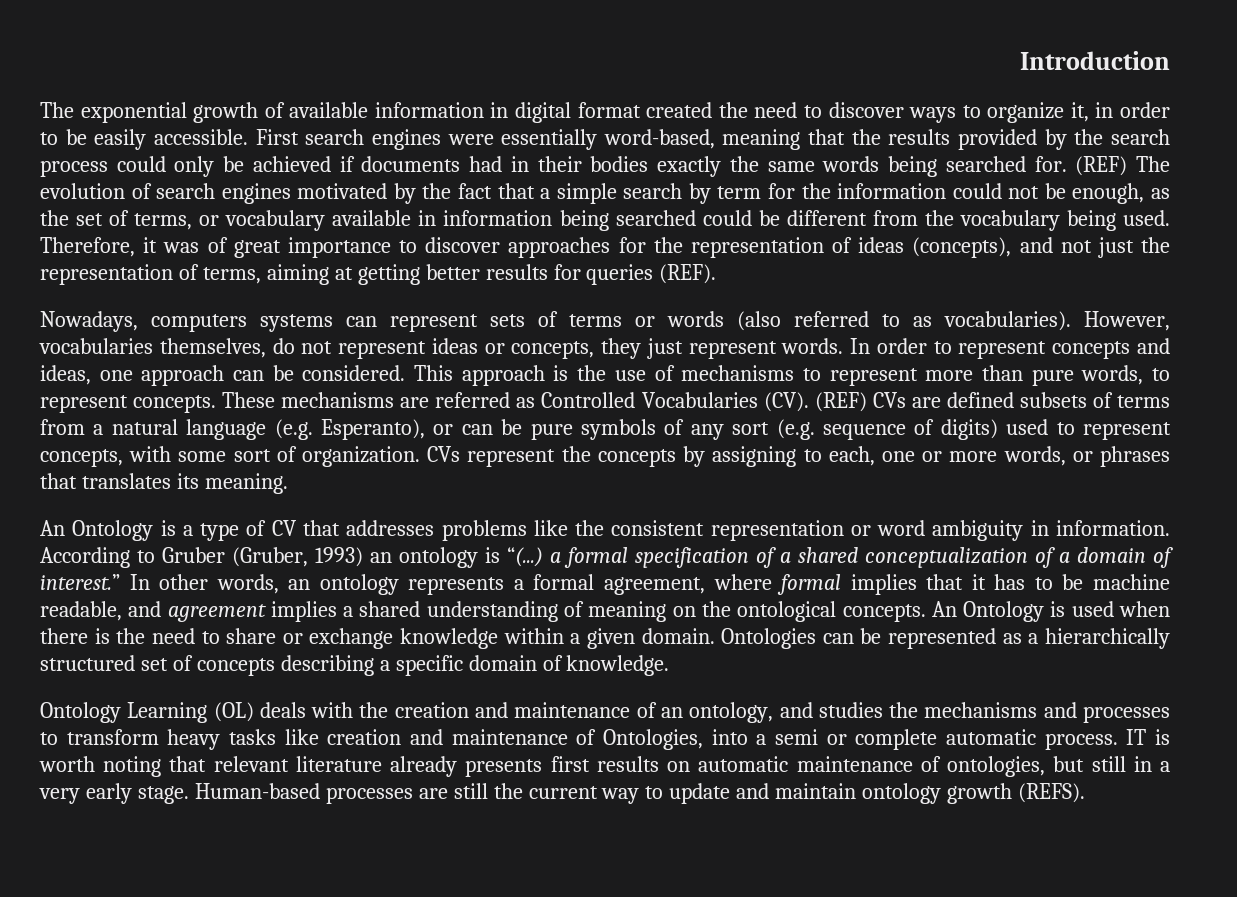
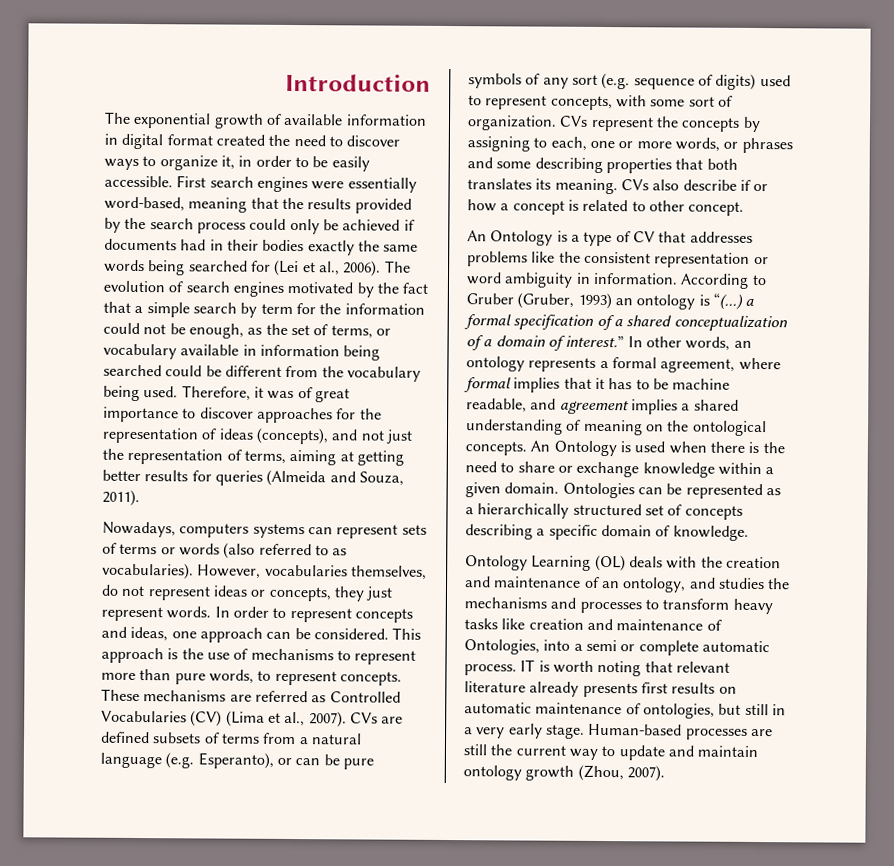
- First search engines were essentially word-based, meaning that the results provided by the search process could only be achieved if documents had in their bodies exactly the same words being searched for. (REF) The evolution of search engines motivated by the fact that a simple search by term for the information could not be enough, as the set of terms, or vocabulary available in information being searched could be different from the vocabulary being used.
+ First search engines were essentially word-based, meaning that the results provided by the search process could only be achieved if documents had in their bodies exactly the same words being searched for (Lei et al., 2006). The evolution of search engines motivated by the fact that a simple search by term for the information could not be enough, as the set of terms, or vocabulary available in information being searched could be different from the vocabulary being used.
- Therefore, it was of great importance to discover approaches for the representation of ideas (concepts), and not just the representation of terms, aiming at getting better results for queries (REF).
+ Therefore, it was of great importance to discover approaches for the representation of ideas (concepts), and not just the representation of terms, aiming at getting better results for queries (Almeida and Souza, 2011).
- These mechanisms are referred as Controlled Vocabularies (CV). (REF) CVs are defined subsets of terms from a natural language (e.g. Esperanto), or can be pure symbols of any sort (e.g. sequence of digits) used to represent concepts, with some sort of organization.
+ These mechanisms are referred as Controlled Vocabularies (CV) (Lima et al., 2007). CVs are defined subsets of terms from a natural language (e.g. Esperanto), or can be pure symbols of any sort (e.g. sequence of digits) used to represent concepts, with some sort of organization.
- CVs represent the concepts by assigning to each, one or more words, or phrases that translates its meaning.
+ CVs represent the concepts by assigning to each, one or more words, or phrases and some describing properties that both translates its meaning. CVs also describe if or how a concept is related to other concept.
- Human-based processes are still the current way to update and maintain ontology growth (REFS).
+ Human-based processes are still the current way to update and maintain ontology growth (Zhou, 2007).

